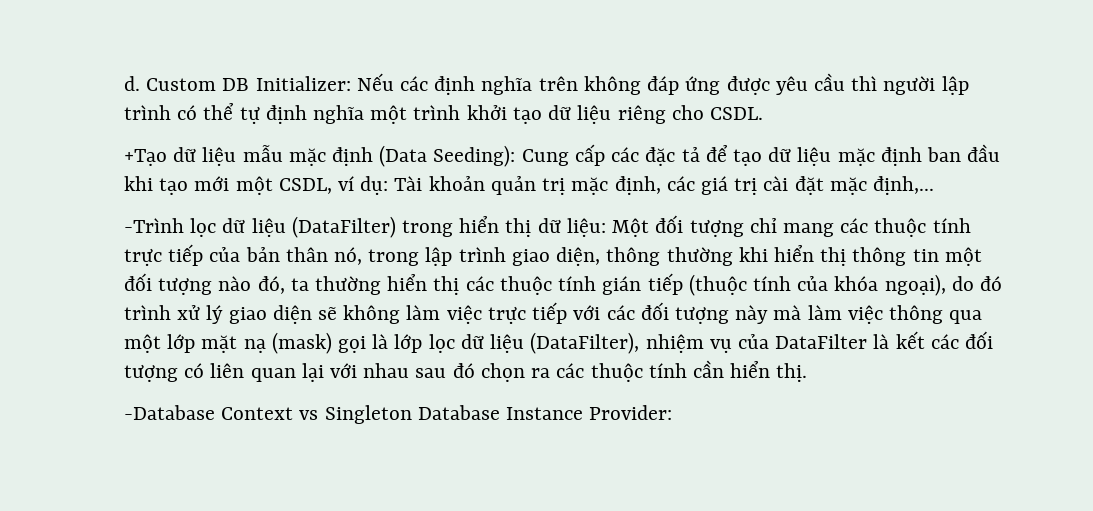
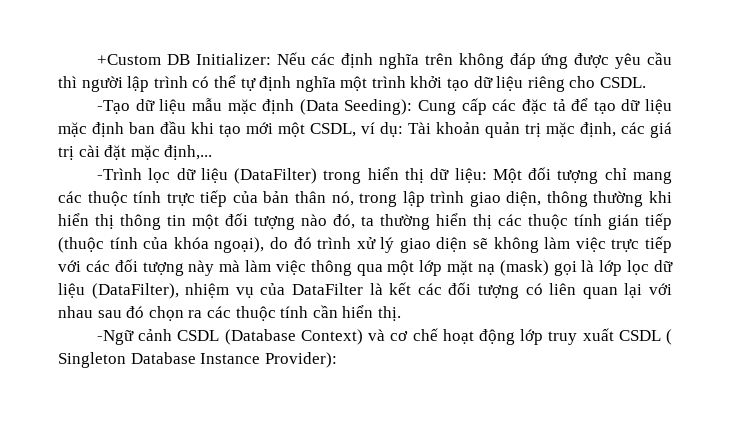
- d. Custom DB Initializer: Nếu các định nghĩa trên không đáp ứng được yêu cầu thì người lập trình có thể tự định nghĩa một trình khởi tạo dữ liệu riêng cho CSDL.
+ +Custom DB Initializer: Nếu các định nghĩa trên không đáp ứng được yêu cầu thì người lập trình có thể tự định nghĩa một trình khởi tạo dữ liệu riêng cho CSDL.
- +Tạo dữ liệu mẫu mặc định (Data Seeding): Cung cấp các đặc tả để tạo dữ liệu mặc định ban đầu khi tạo mới một CSDL, ví dụ: Tài khoản quản trị mặc định, các giá trị cài đặt mặc định,...
+ -Tạo dữ liệu mẫu mặc định (Data Seeding): Cung cấp các đặc tả để tạo dữ liệu mặc định ban đầu khi tạo mới một CSDL, ví dụ: Tài khoản quản trị mặc định, các giá trị cài đặt mặc định,...
- -Database Context vs Singleton Database Instance Provider:
+ -Ngữ cảnh CSDL (Database Context) và cơ chế hoạt động lớp truy xuất CSDL ( Singleton Database Instance Provider):

